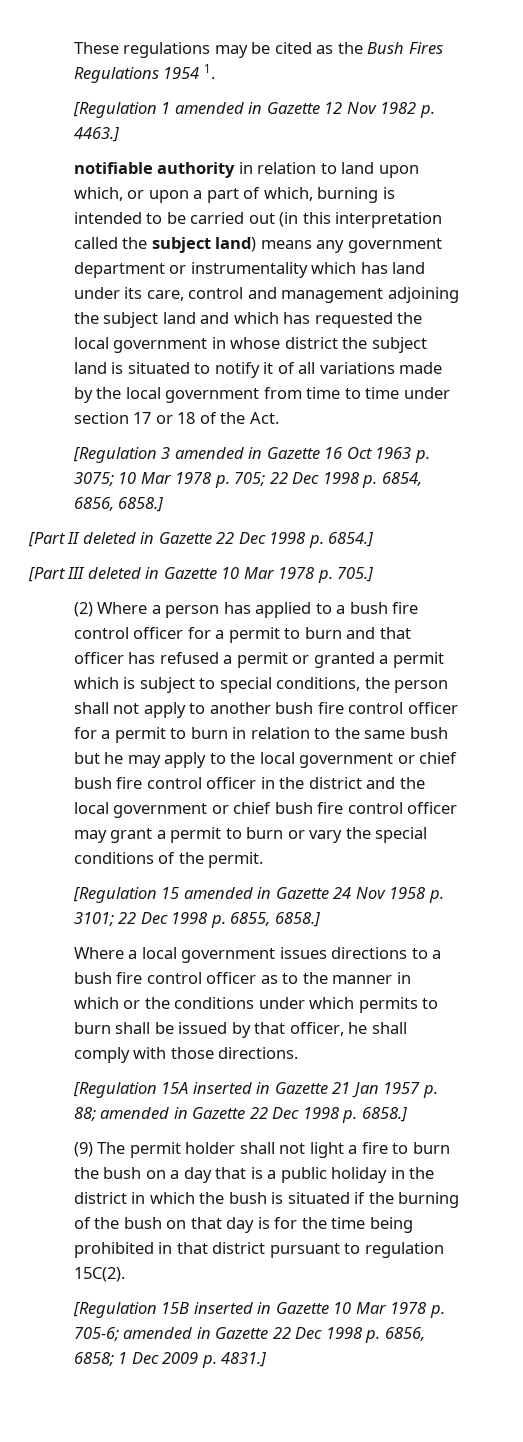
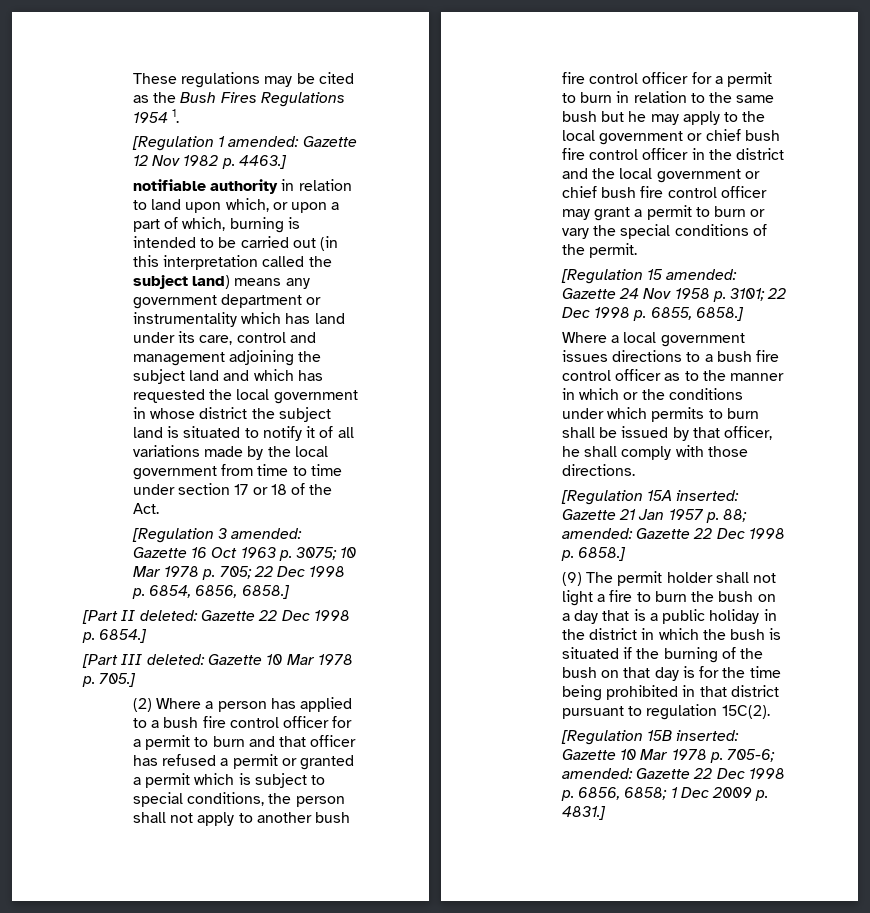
- [Regulation 1 amended in Gazette 12 Nov 1982 p. 4463.]
+ [Regulation 1 amended: Gazette 12 Nov 1982 p. 4463.]
- [Regulation 3 amended in Gazette 16 Oct 1963 p. 3075; 10 Mar 1978 p. 705; 22 Dec 1998 p. 6854, 6856, 6858.]
+ [Regulation 3 amended: Gazette 16 Oct 1963 p. 3075; 10 Mar 1978 p. 705; 22 Dec 1998 p. 6854, 6856, 6858.]
- [Part II deleted in Gazette 22 Dec 1998 p. 6854.]
+ [Part II deleted: Gazette 22 Dec 1998 p. 6854.]
- [Part III deleted in Gazette 10 Mar 1978 p. 705.]
+ [Part III deleted: Gazette 10 Mar 1978 p. 705.]
- [Regulation 15 amended in Gazette 24 Nov 1958 p. 3101; 22 Dec 1998 p. 6855, 6858.]
+ [Regulation 15 amended: Gazette 24 Nov 1958 p. 3101; 22 Dec 1998 p. 6855, 6858.]
- [Regulation 15A inserted in Gazette 21 Jan 1957 p. 88; amended in Gazette 22 Dec 1998 p. 6858.]
+ [Regulation 15A inserted: Gazette 21 Jan 1957 p. 88; amended: Gazette 22 Dec 1998 p. 6858.]
- [Regulation 15B inserted in Gazette 10 Mar 1978 p. 705-6; amended in Gazette 22 Dec 1998 p. 6856, 6858; 1 Dec 2009 p. 4831.]
+ [Regulation 15B inserted: Gazette 10 Mar 1978 p. 705-6; amended: Gazette 22 Dec 1998 p. 6856, 6858; 1 Dec 2009 p. 4831.]

